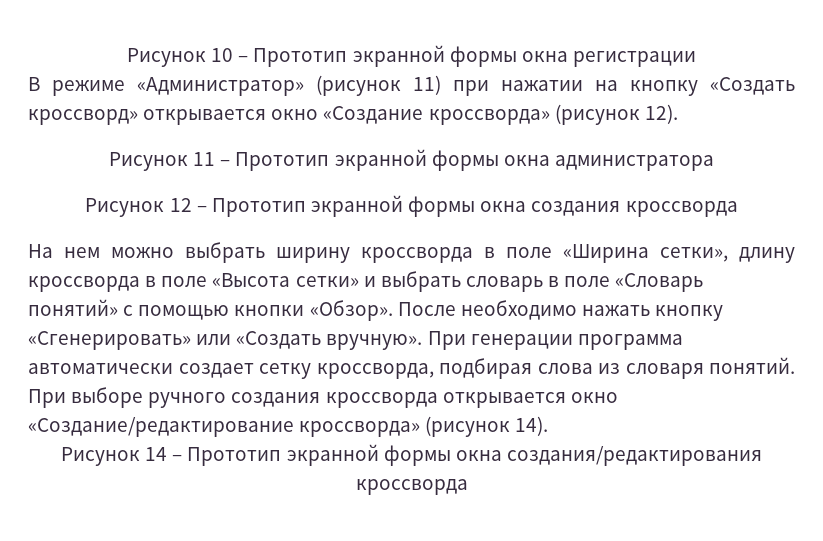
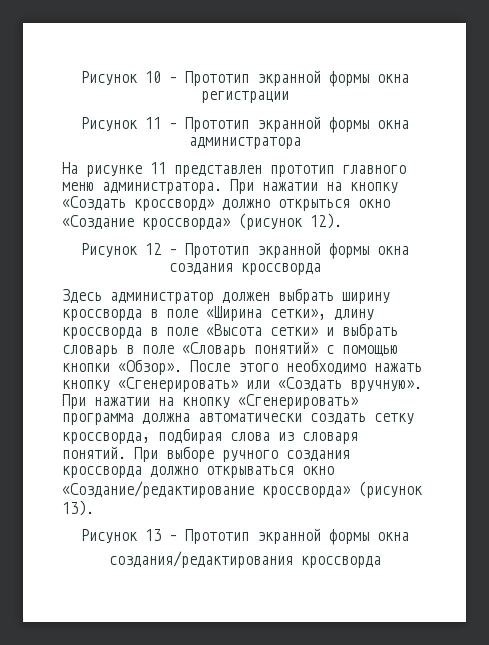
- В режиме «Администратор» (рисунок 11) при нажатии на кнопку «Создать кроссворд» открывается окно «Создание кроссворда» (рисунок 12).
+ На рисунке 11 представлен прототип главного меню администратора. При нажатии на кнопку «Создать кроссворд» должно открыться окно «Создание кроссворда» (рисунок 12).
- На нем можно выбрать ширину кроссворда в поле «Ширина сетки», длину кроссворда в поле «Высота сетки» и выбрать словарь в поле «Словарь понятий» с помощью кнопки «Обзор».
+ Здесь администратор должен выбрать ширину кроссворда в поле «Ширина сетки», длину кроссворда в поле «Высота сетки» и выбрать словарь в поле «Словарь понятий» с помощью кнопки «Обзор».
- После необходимо нажать кнопку «Сгенерировать» или «Создать вручную».
+ После этого необходимо нажать кнопку «Сгенерировать» или «Создать вручную».
- При генерации программа автоматически создает сетку кроссворда, подбирая слова из словаря понятий.
+ При нажатии на кнопку «Сгенерировать» программа должна автоматически создать сетку кроссворда, подбирая слова из словаря понятий.
- При выборе ручного создания кроссворда открывается окно «Создание/редактирование кроссворда» (рисунок 14).
- Рисунок 14 – Прототип экранной формы окна создания/редактирования кроссворда
+ При выборе ручного создания кроссворда должно открываться окно «Создание/редактирование кроссворда» (рисунок 13).
+ Рисунок 13 – Прототип экранной формы окна
+ создания/редактирования кроссворда

